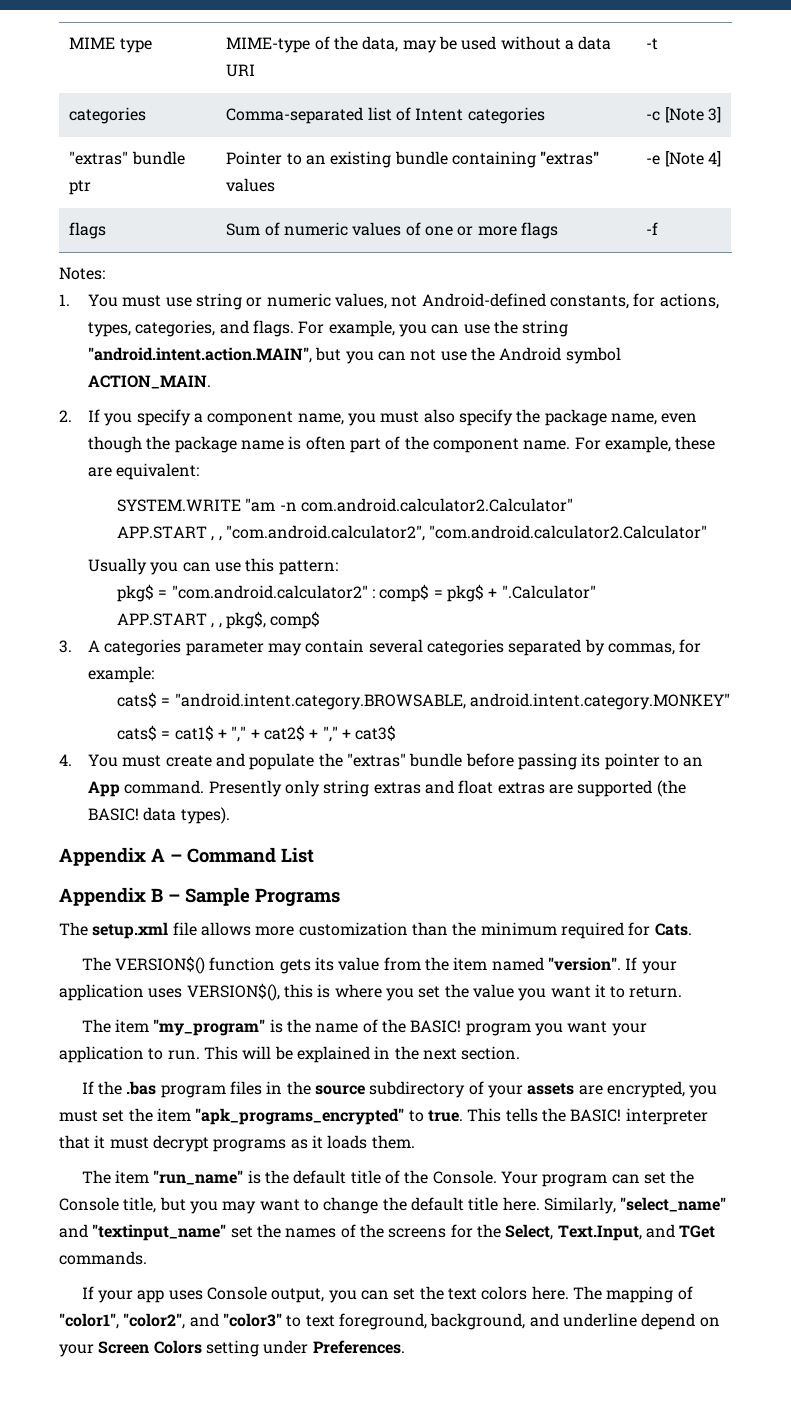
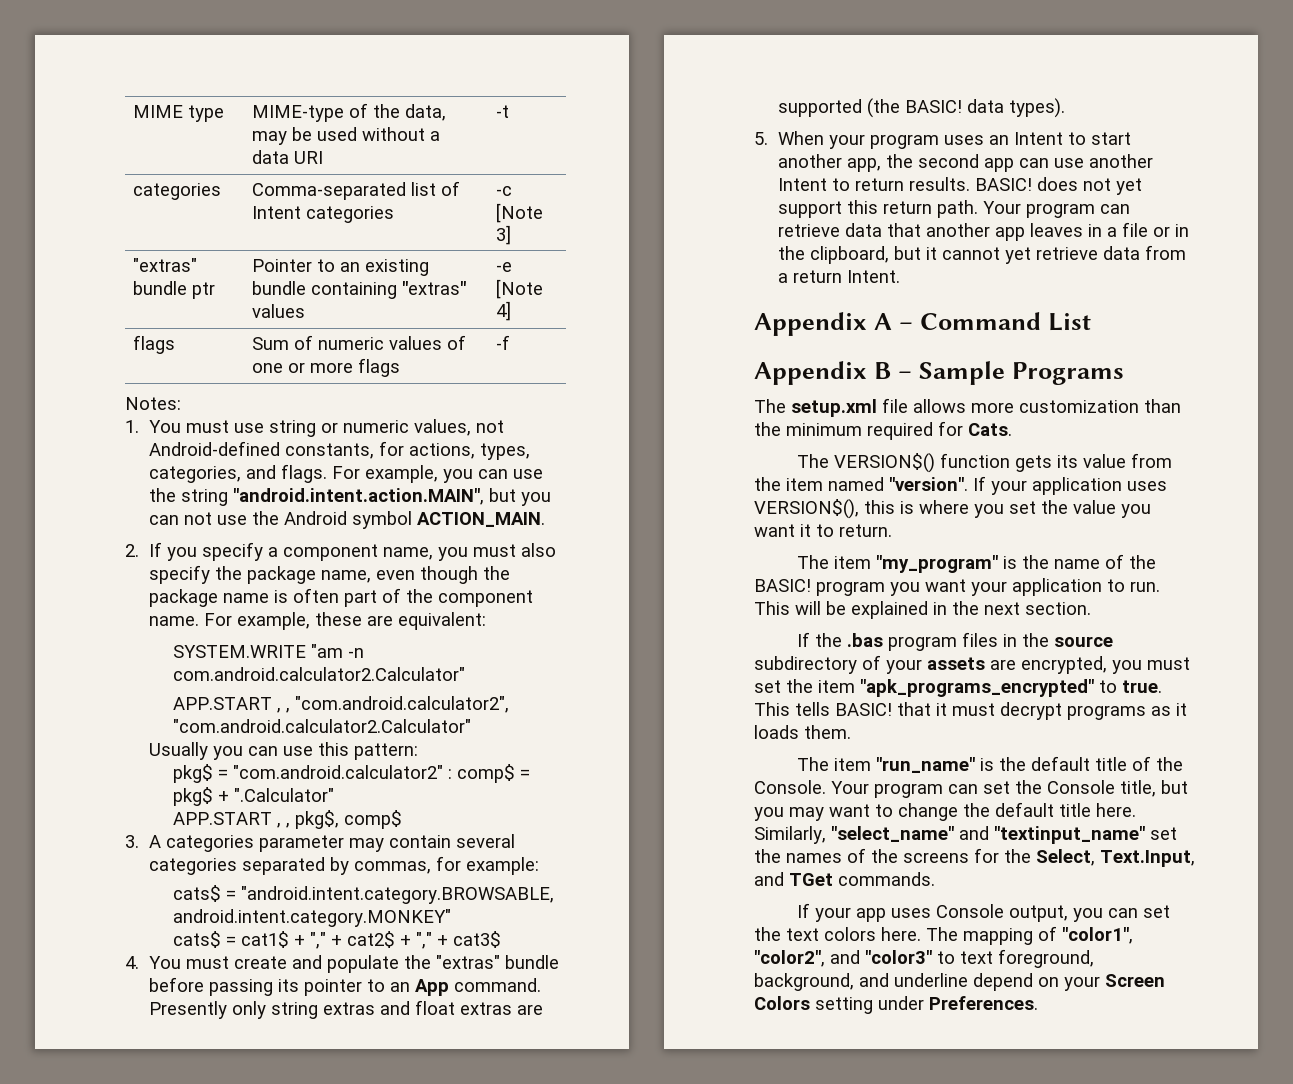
+ 5. When your program uses an Intent to start another app, the second app can use another Intent to return results. BASIC! does not yet support this return path. Your program can retrieve data that another app leaves in a file or in the clipboard, but it cannot yet retrieve data from a return Intent.
- This tells the BASIC! interpreter that it must decrypt programs as it loads them.
+ This tells BASIC! that it must decrypt programs as it loads them.

